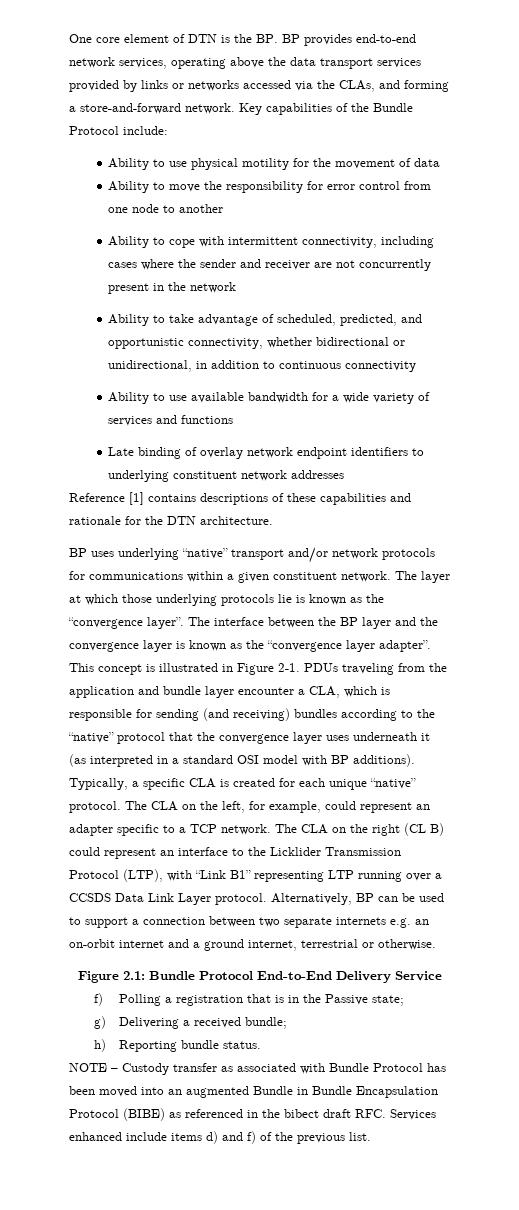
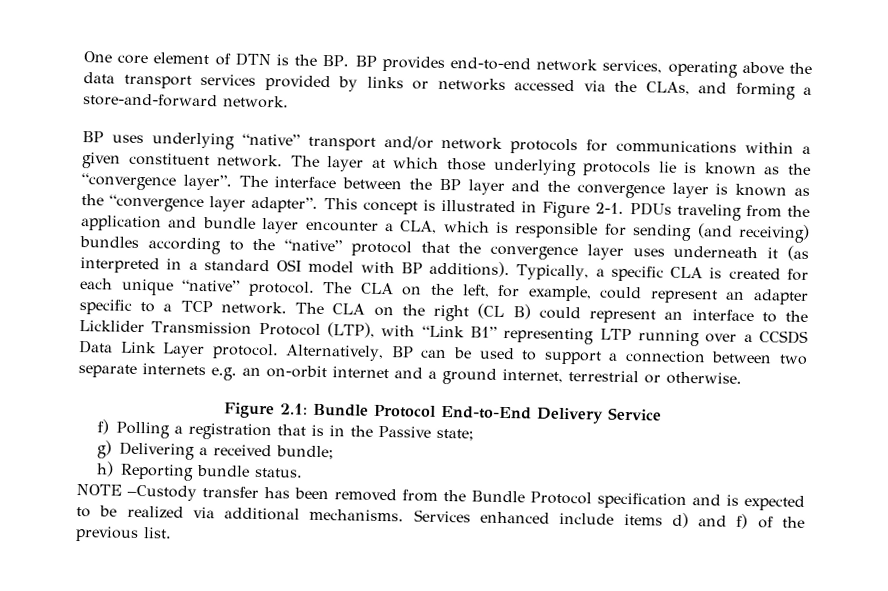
- Key capabilities of the Bundle Protocol include:
- Ability to use physical motility for the movement of data
- Ability to move the responsibility for error control from one node to another
- Ability to cope with intermittent connectivity, including cases where the sender and receiver are not concurrently present in the network
- Ability to take advantage of scheduled, predicted, and opportunistic connectivity, whether bidirectional or unidirectional, in addition to continuous connectivity
- Ability to use available bandwidth for a wide variety of services and functions
- Late binding of overlay network endpoint identifiers to underlying constituent network addresses
- Reference [1] contains descriptions of these capabilities and rationale for the DTN architecture.
- NOTE – Custody transfer as associated with Bundle Protocol has been moved into an augmented Bundle in Bundle Encapsulation Protocol (BIBE) as referenced in the bibect draft RFC. Services enhanced include items d) and f) of the previous list.
+ NOTE –Custody transfer has been removed from the Bundle Protocol specification and is expected to be realized via additional mechanisms. Services enhanced include items d) and f) of the previous list.

